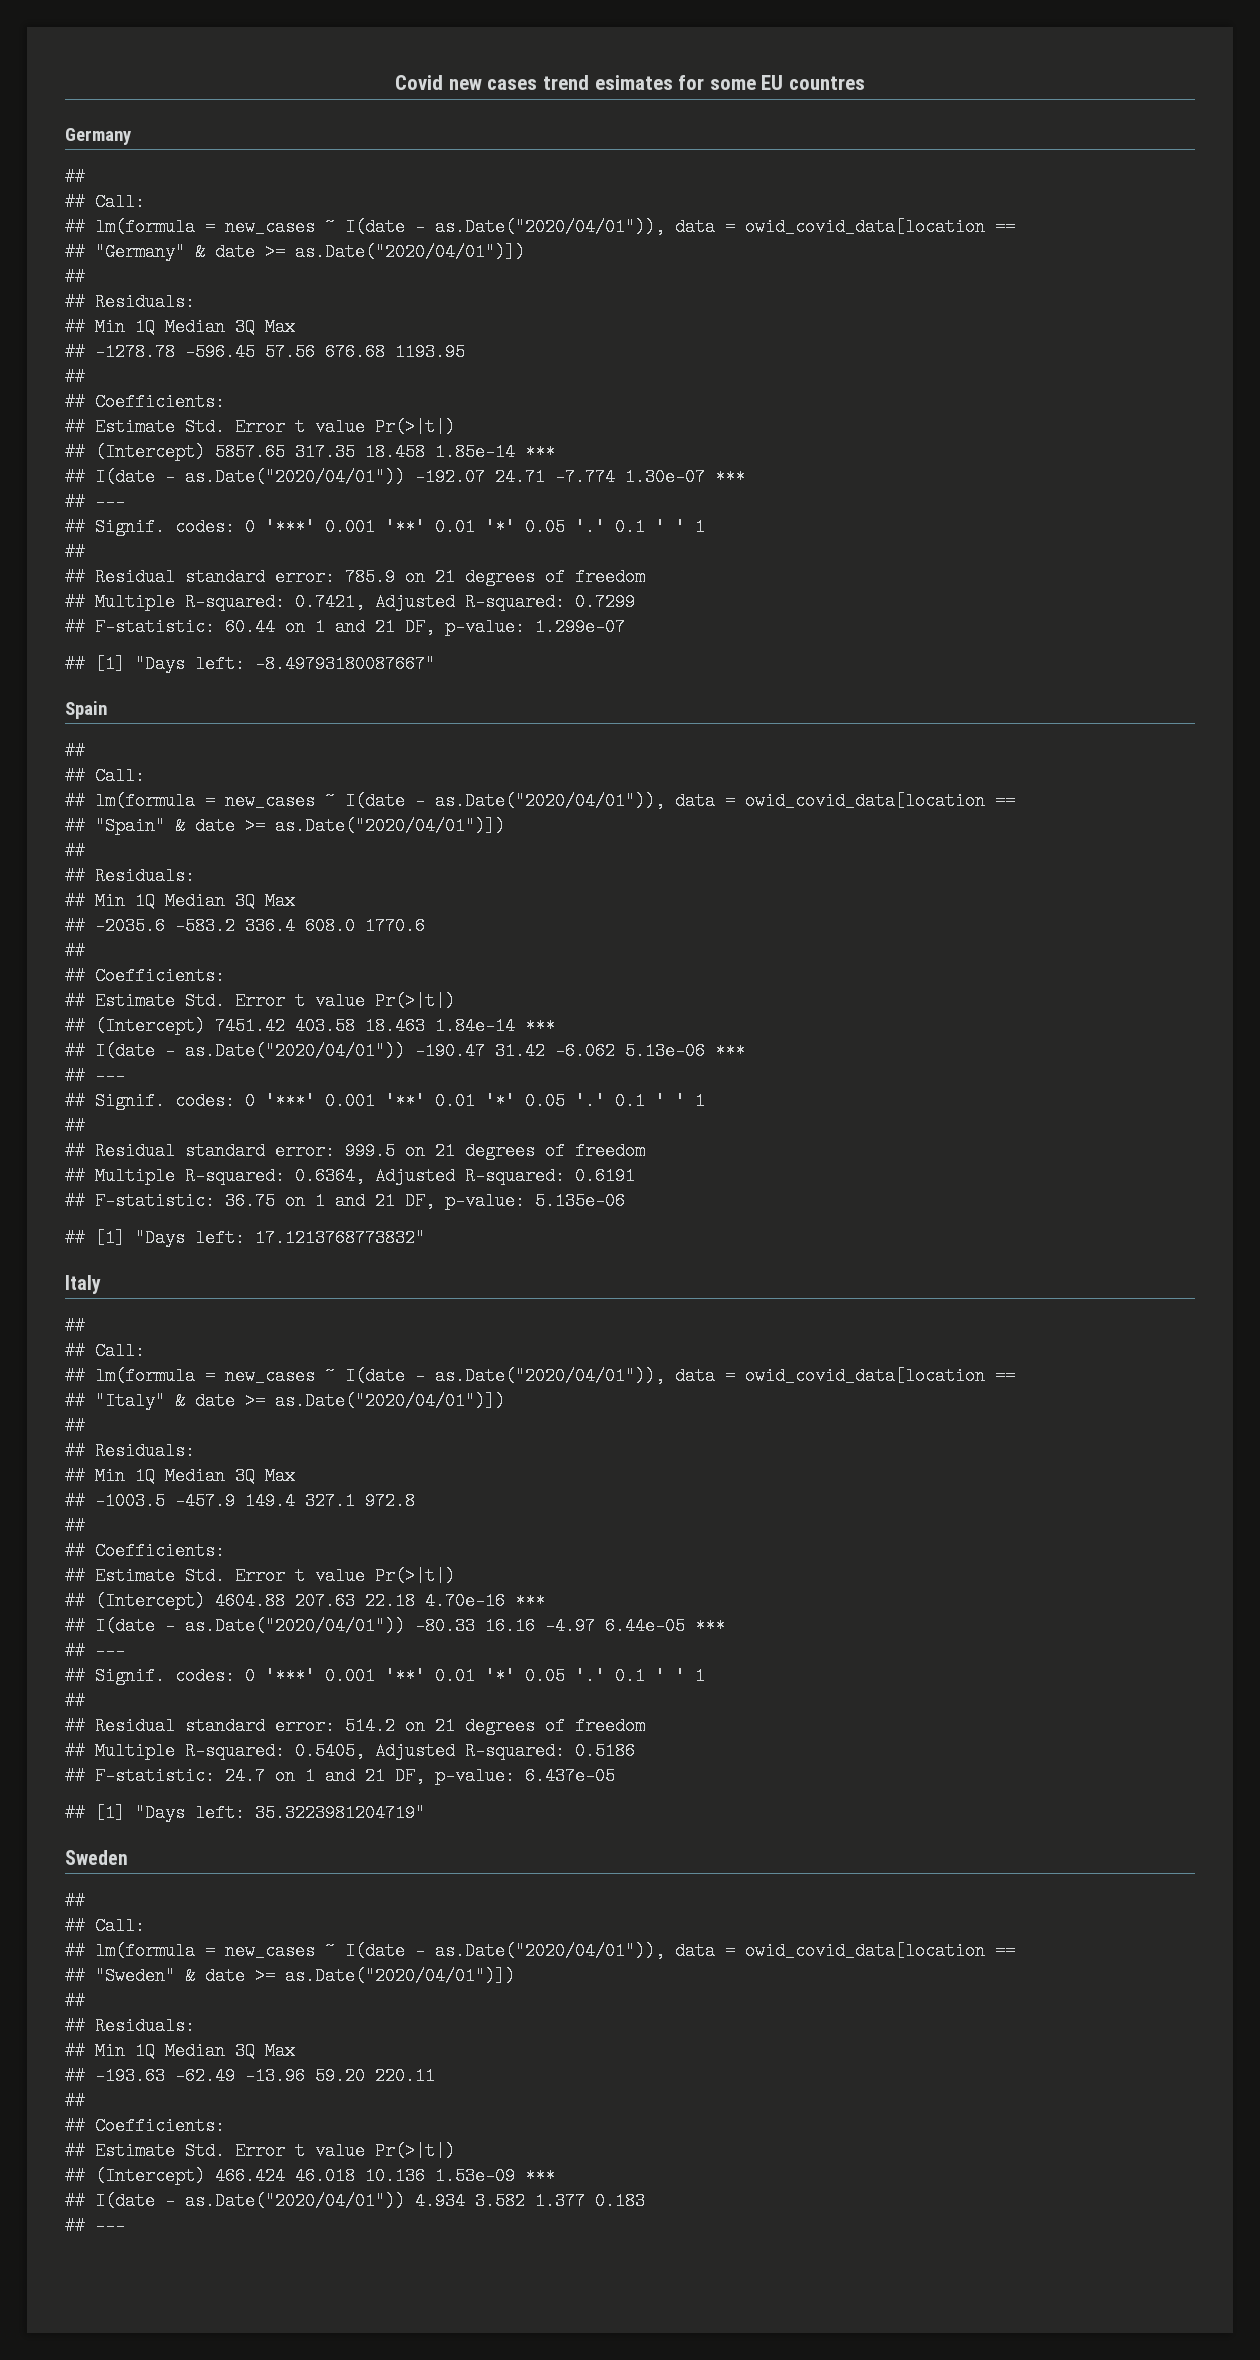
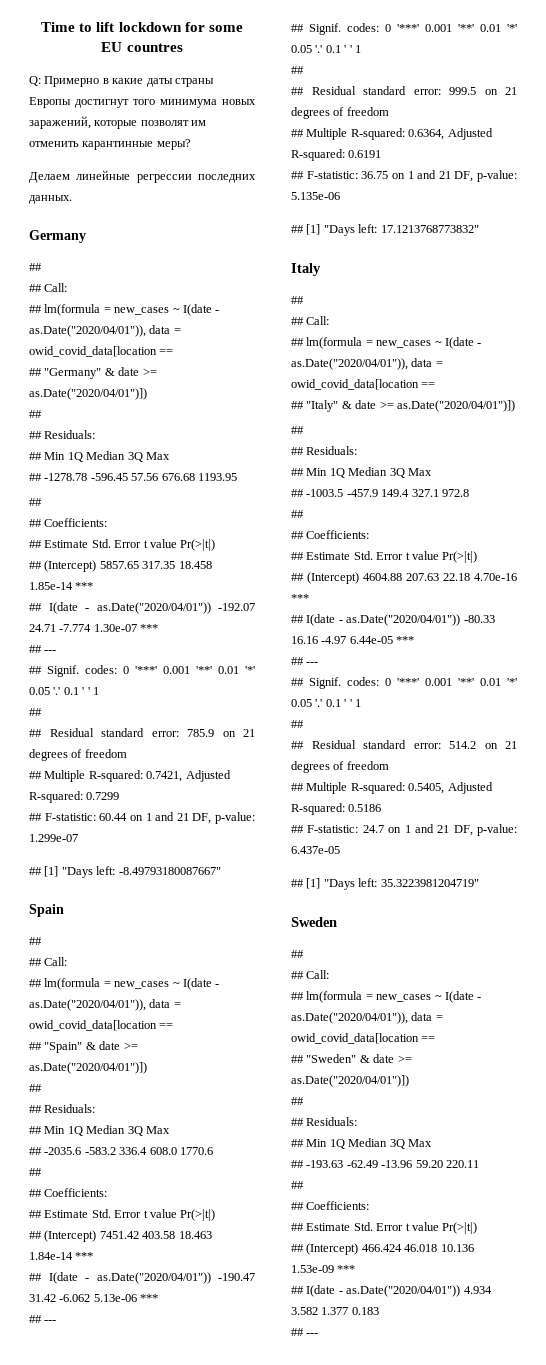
- Covid new cases trend esimates for some EU countres
+ Time to lift lockdown for some EU countres
+ Q: Примерно в какие даты страны Европы достигнут того минимума новых заражений, которые позволят им отменить карантинные меры?
+ Делаем линейные регрессии последних данных.

